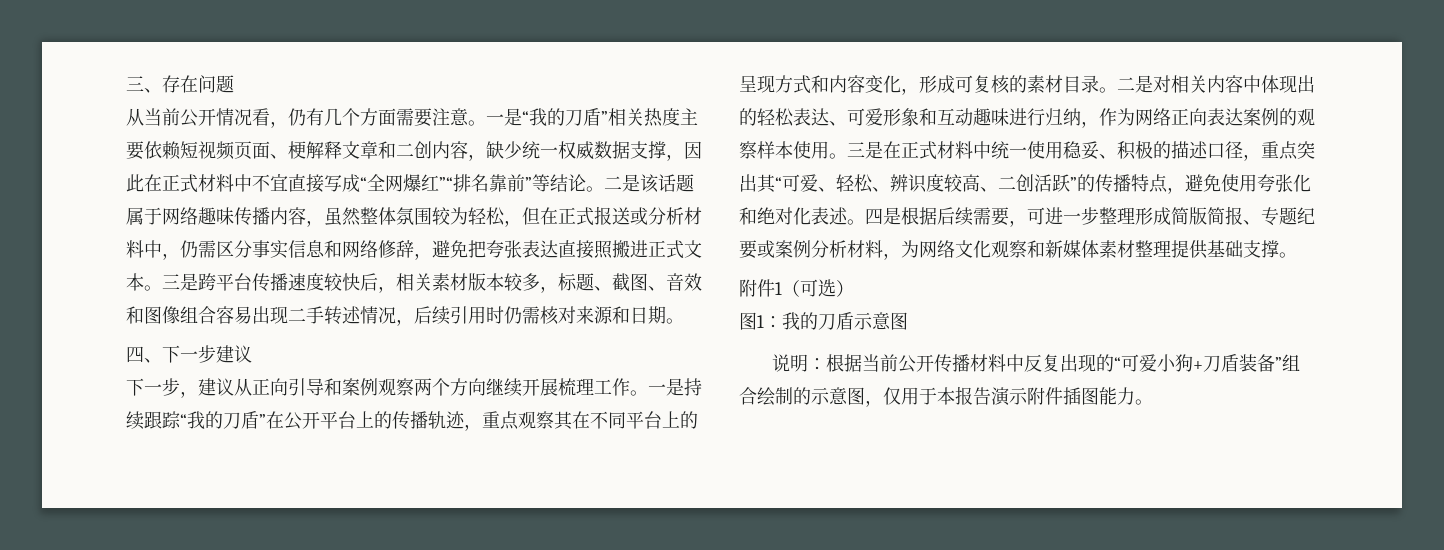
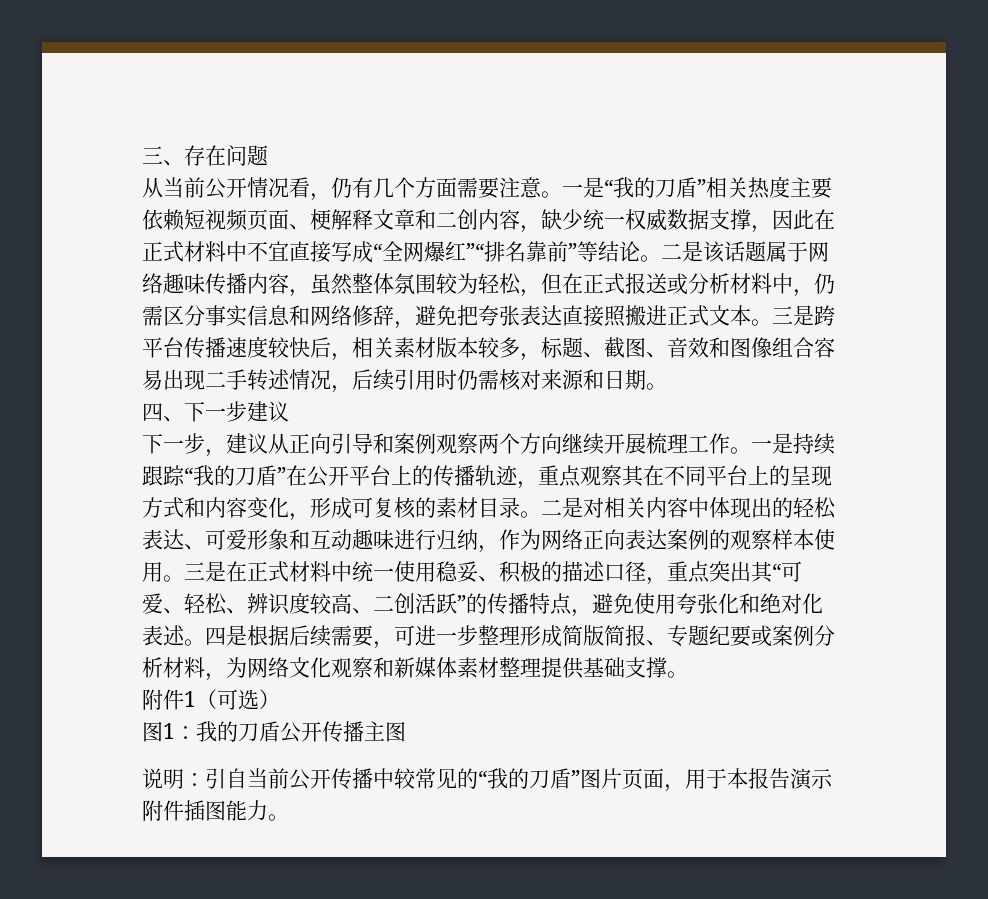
- 图1：我的刀盾示意图
+ 图1：我的刀盾公开传播主图
- 说明：根据当前公开传播材料中反复出现的“可爱小狗+刀盾装备”组合绘制的示意图，仅用于本报告演示附件插图能力。
+ 说明：引自当前公开传播中较常见的“我的刀盾”图片页面，用于本报告演示附件插图能力。

